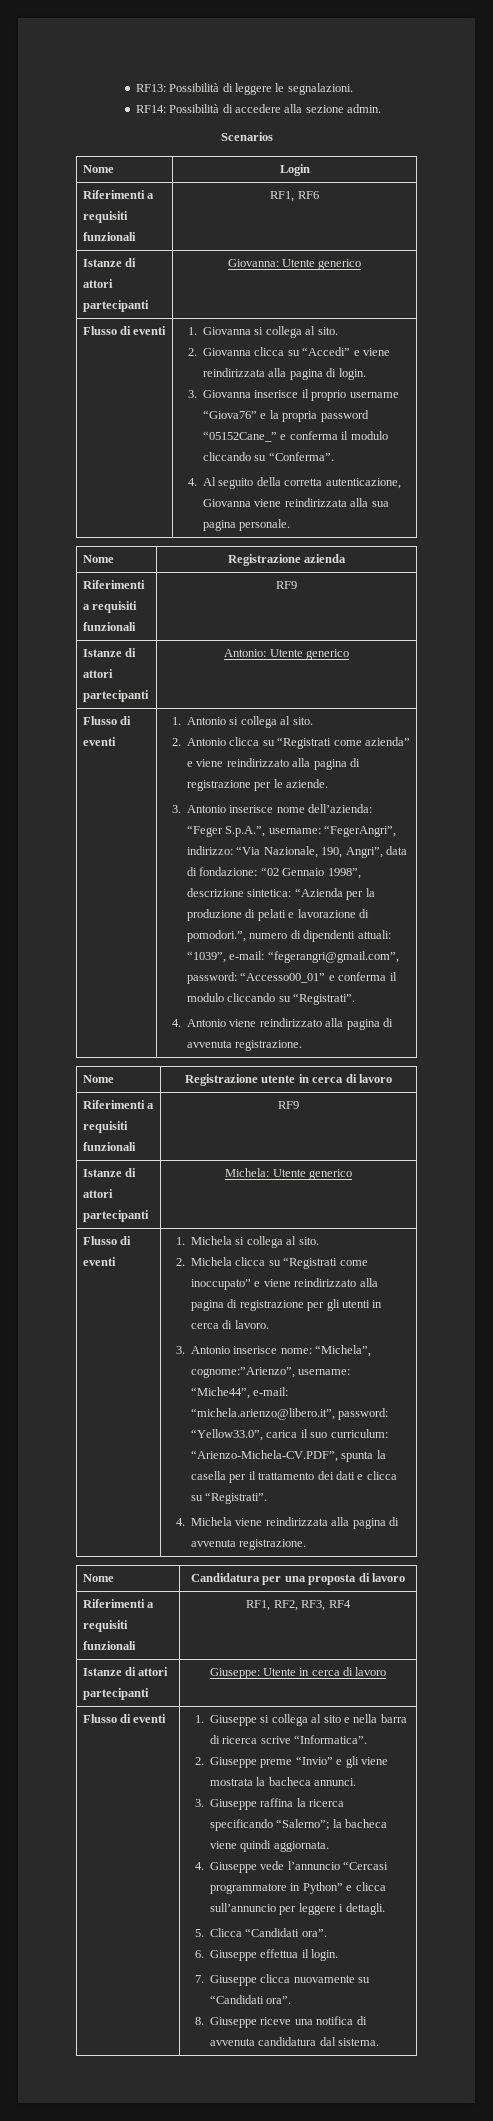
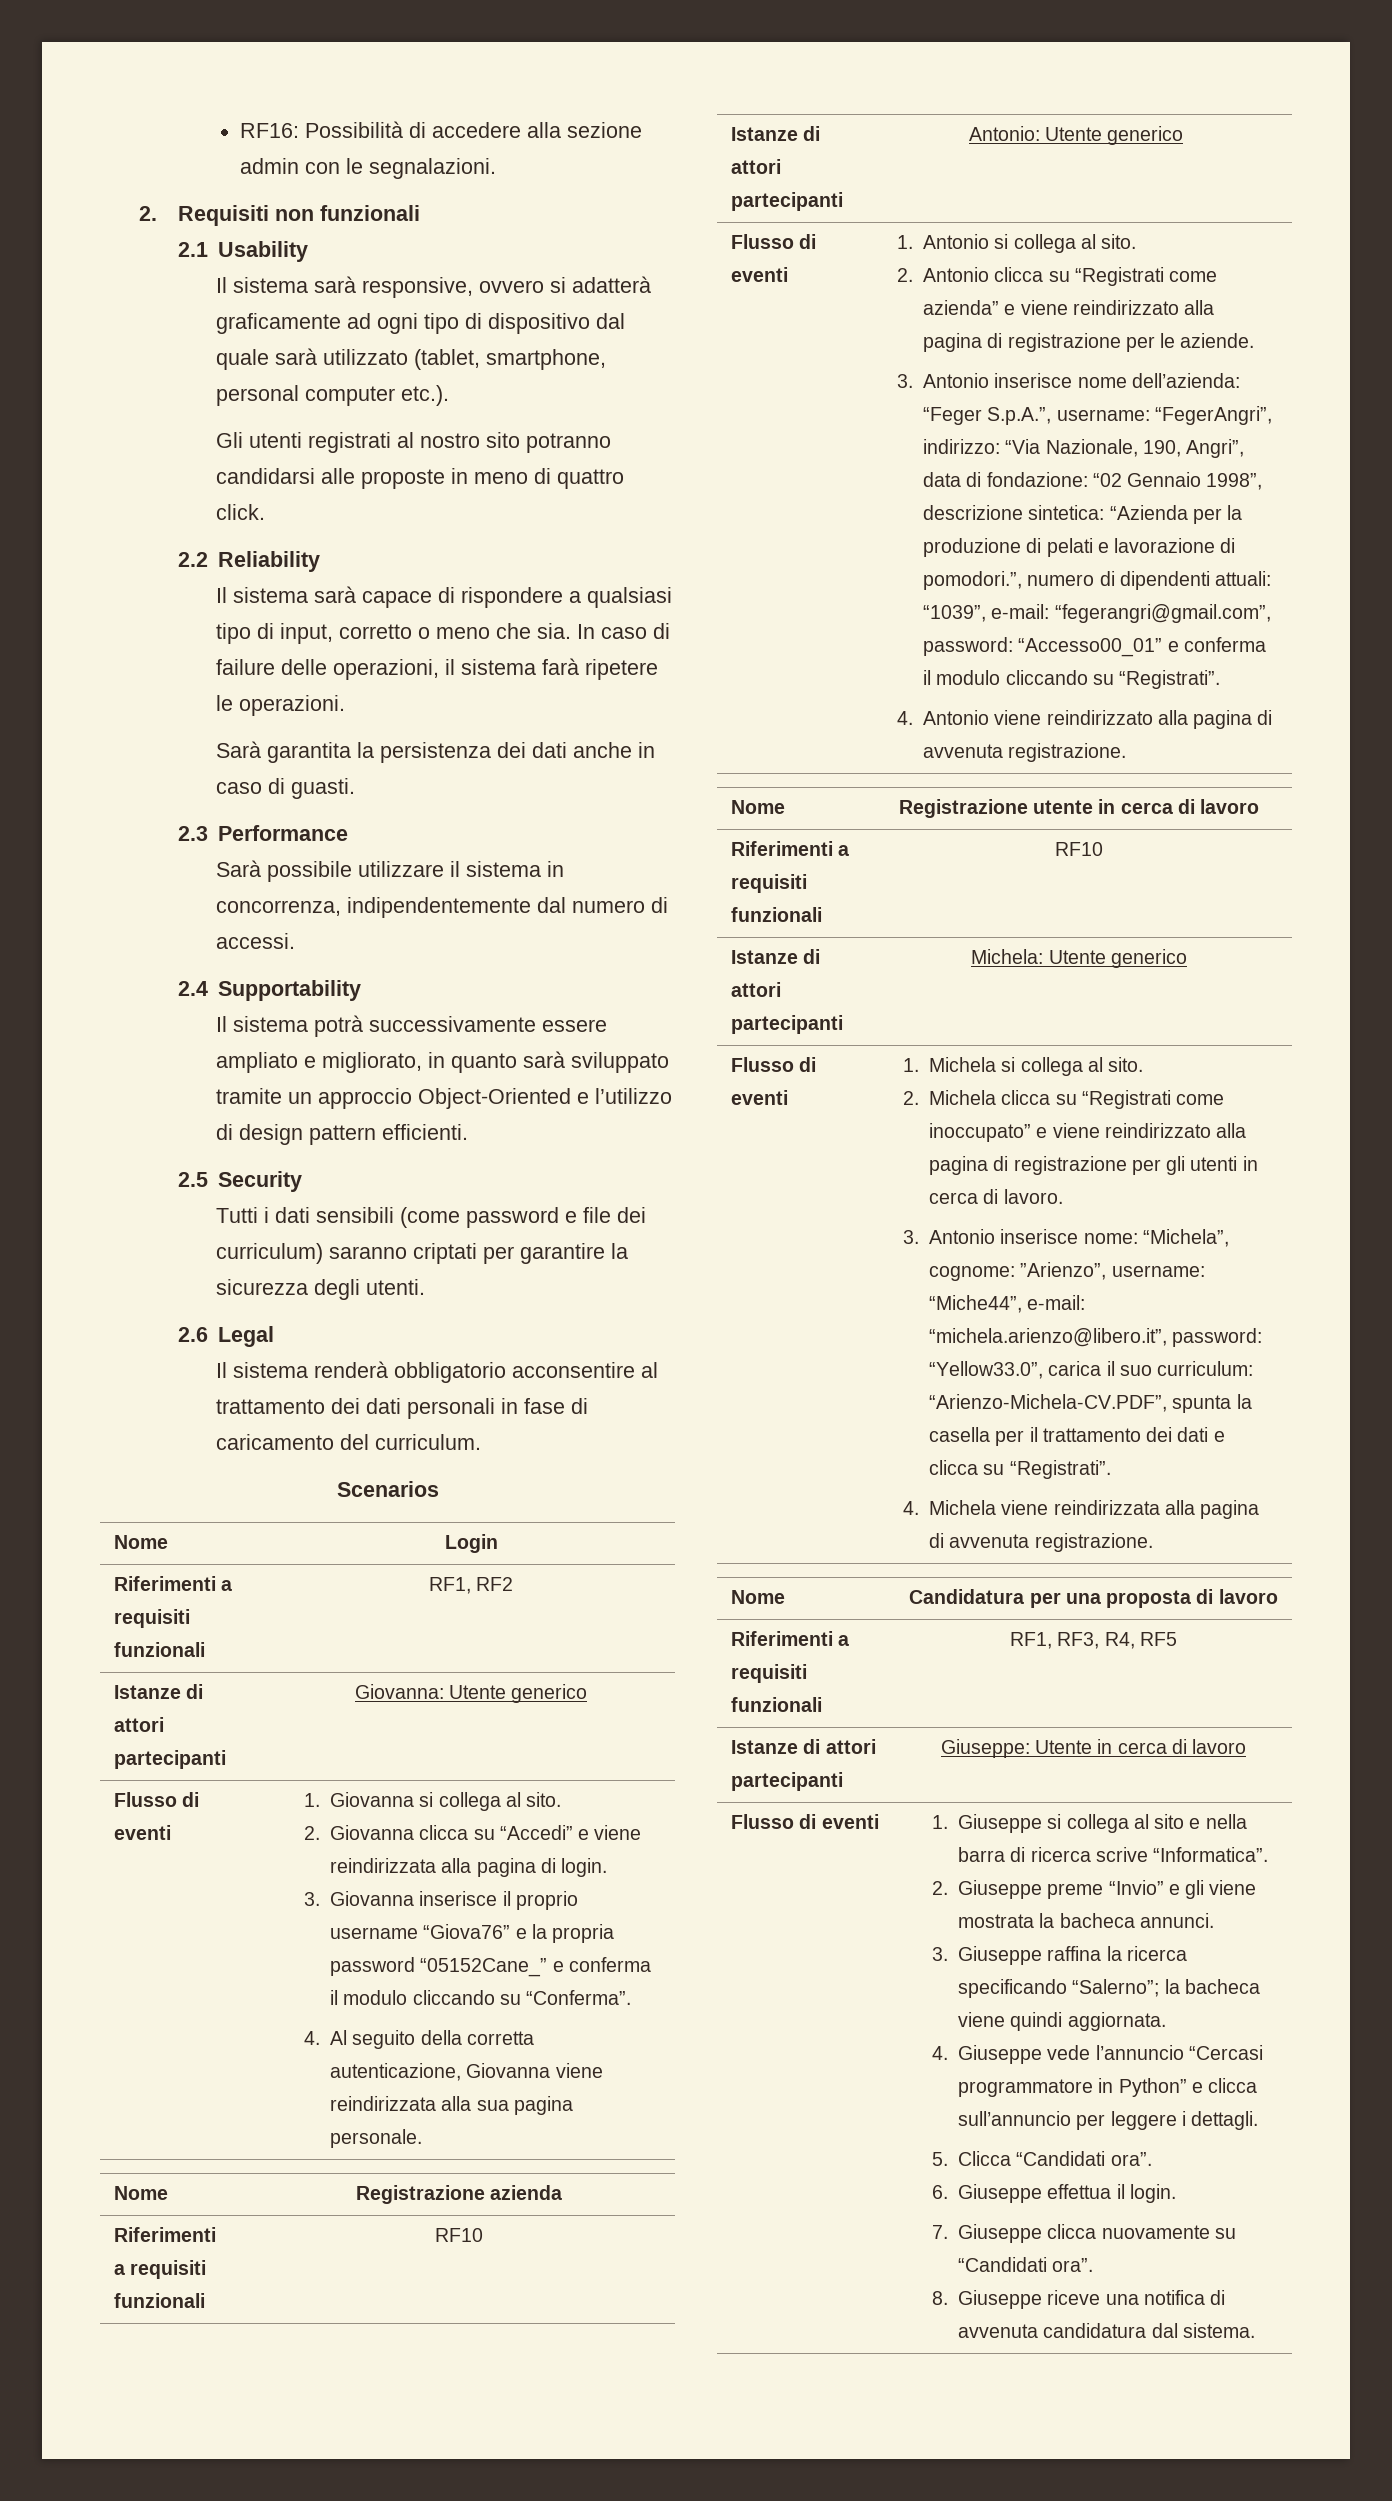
- RF13: Possibilità di leggere le segnalazioni.
- RF14: Possibilità di accedere alla sezione admin.
+ RF16: Possibilità di accedere alla sezione admin con le segnalazioni.
+ 2. Requisiti non funzionali
+ 2.1 Usability
+ Il sistema sarà responsive, ovvero si adatterà graficamente ad ogni tipo di dispositivo dal quale sarà utilizzato (tablet, smartphone, personal computer etc.).
+ Gli utenti registrati al nostro sito potranno candidarsi alle proposte in meno di quattro click.
+ 2.2 Reliability
+ Il sistema sarà capace di rispondere a qualsiasi tipo di input, corretto o meno che sia. In caso di failure delle operazioni, il sistema farà ripetere le operazioni.
+ Sarà garantita la persistenza dei dati anche in caso di guasti.
+ 2.3 Performance
+ Sarà possibile utilizzare il sistema in concorrenza, indipendentemente dal numero di accessi.
+ 2.4 Supportability
+ Il sistema potrà successivamente essere ampliato e migliorato, in quanto sarà sviluppato tramite un approccio Object-Oriented e l’utilizzo di design pattern efficienti.
+ 2.5 Security
+ Tutti i dati sensibili (come password e file dei curriculum) saranno criptati per garantire la sicurezza degli utenti.
+ 2.6 Legal
+ Il sistema renderà obbligatorio acconsentire al trattamento dei dati personali in fase di caricamento del curriculum.
- Riferimenti a requisiti funzionali | RF1, RF6
+ Riferimenti a requisiti funzionali | RF1, RF2
  Nome | Registrazione azienda
- Riferimenti a requisiti funzionali | RF9
+ Riferimenti a requisiti funzionali | RF10
  Nome | Registrazione utente in cerca di lavoro
- Riferimenti a requisiti funzionali | RF9
+ Riferimenti a requisiti funzionali | RF10
- 3. Antonio inserisce nome: “Michela”, cognome:”Arienzo”, username: “Miche44”, e-mail: “michela.arienzo@libero.it”, password: “Yellow33.0”, carica il suo curriculum: “Arienzo-Michela-CV.PDF”, spunta la casella per il trattamento dei dati e clicca su “Registrati”.
+ 3. Antonio inserisce nome: “Michela”, cognome: ”Arienzo”, username: “Miche44”, e-mail: “michela.arienzo@libero.it”, password: “Yellow33.0”, carica il suo curriculum: “Arienzo-Michela-CV.PDF”, spunta la casella per il trattamento dei dati e clicca su “Registrati”.
- Riferimenti a requisiti funzionali | RF1, RF2, RF3, RF4
+ Riferimenti a requisiti funzionali | RF1, RF3, R4, RF5

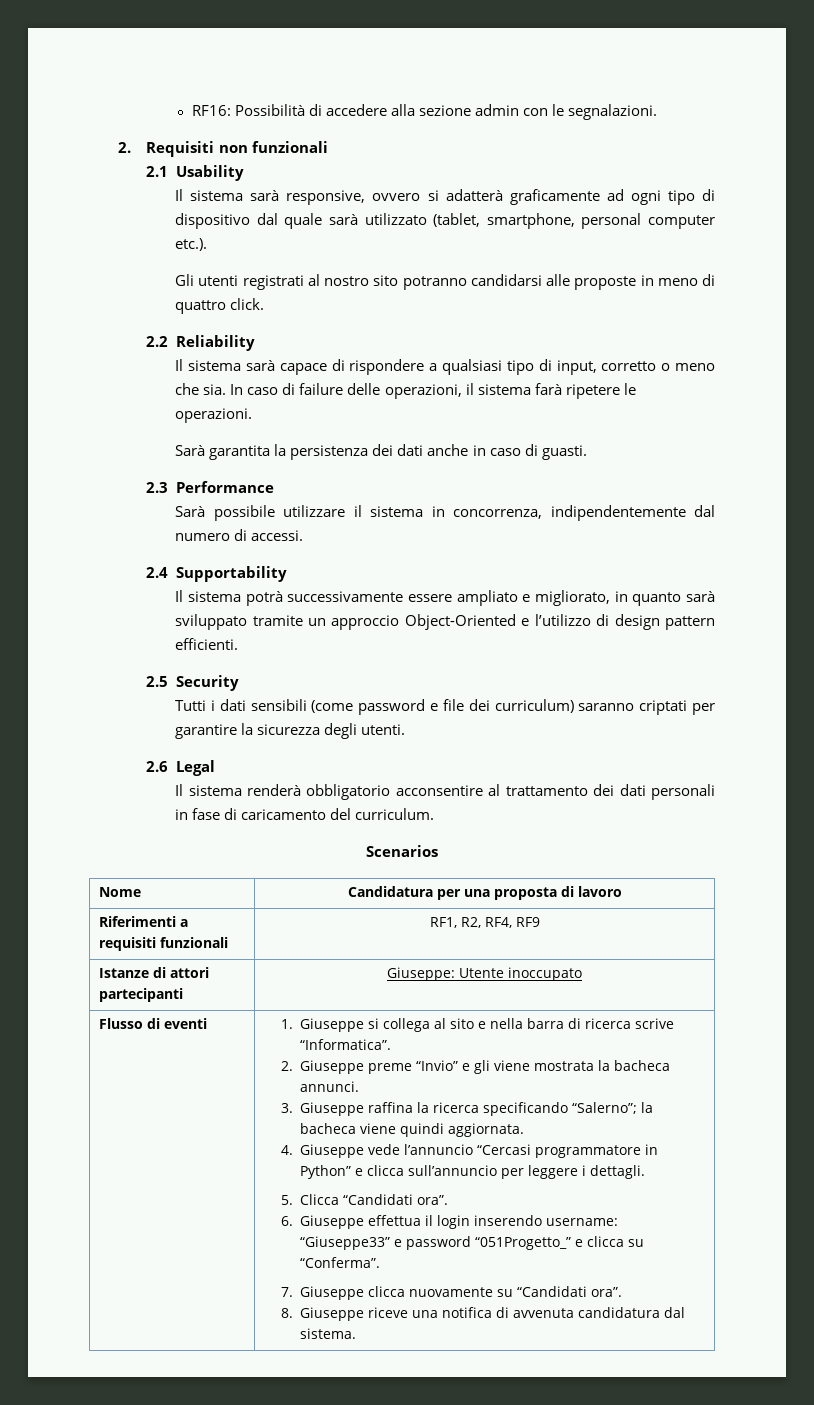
- Nome | Login
- Riferimenti a requisiti funzionali | RF1, RF2
- Istanze di attori partecipanti | Giovanna: Utente generico
- Flusso di eventi | 1. Giovanna si collega al sito.
- 2. Giovanna clicca su “Accedi” e viene reindirizzata alla pagina di login.
- 3. Giovanna inserisce il proprio username “Giova76” e la propria password “05152Cane_” e conferma il modulo cliccando su “Conferma”.
- 4. Al seguito della corretta autenticazione, Giovanna viene reindirizzata alla sua pagina personale.
- Nome | Registrazione azienda
- Riferimenti a requisiti funzionali | RF10
- Istanze di attori partecipanti | Antonio: Utente generico
- Flusso di eventi | 1. Antonio si collega al sito.
- 2. Antonio clicca su “Registrati come azienda” e viene reindirizzato alla pagina di registrazione per le aziende.
- 3. Antonio inserisce nome dell’azienda: “Feger S.p.A.”, username: “FegerAngri”, indirizzo: “Via Nazionale, 190, Angri”, data di fondazione: “02 Gennaio 1998”, descrizione sintetica: “Azienda per la produzione di pelati e lavorazione di pomodori.”, numero di dipendenti attuali: “1039”, e-mail: “fegerangri@gmail.com”, password: “Accesso00_01” e conferma il modulo cliccando su “Registrati”.
- 4. Antonio viene reindirizzato alla pagina di avvenuta registrazione.
- Nome | Registrazione utente in cerca di lavoro
- Riferimenti a requisiti funzionali | RF10
- Istanze di attori partecipanti | Michela: Utente generico
- Flusso di eventi | 1. Michela si collega al sito.
- 2. Michela clicca su “Registrati come inoccupato” e viene reindirizzato alla pagina di registrazione per gli utenti in cerca di lavoro.
- 3. Antonio inserisce nome: “Michela”, cognome: ”Arienzo”, username: “Miche44”, e-mail: “michela.arienzo@libero.it”, password: “Yellow33.0”, carica il suo curriculum: “Arienzo-Michela-CV.PDF”, spunta la casella per il trattamento dei dati e clicca su “Registrati”.
- 4. Michela viene reindirizzata alla pagina di avvenuta registrazione.
- Riferimenti a requisiti funzionali | RF1, RF3, R4, RF5
+ Riferimenti a requisiti funzionali | RF1, R2, RF4, RF9
- Istanze di attori partecipanti | Giuseppe: Utente in cerca di lavoro
+ Istanze di attori partecipanti | Giuseppe: Utente inoccupato
- 6. Giuseppe effettua il login.
+ 6. Giuseppe effettua il login inserendo username: “Giuseppe33” e password “051Progetto_” e clicca su “Conferma”.

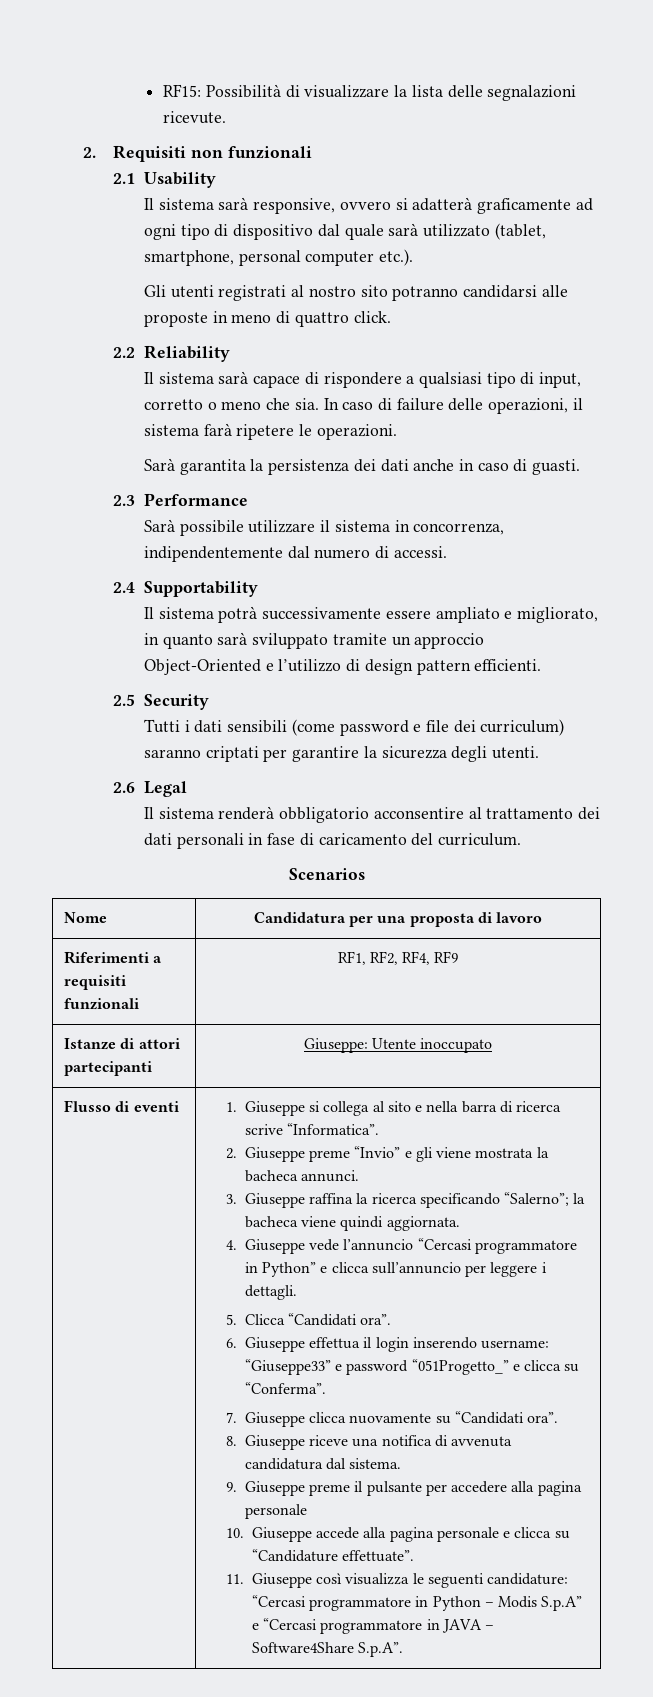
- RF16: Possibilità di accedere alla sezione admin con le segnalazioni.
+ RF15: Possibilità di visualizzare la lista delle segnalazioni ricevute.
- Riferimenti a requisiti funzionali | RF1, R2, RF4, RF9
+ Riferimenti a requisiti funzionali | RF1, RF2, RF4, RF9
+ 9. Giuseppe preme il pulsante per accedere alla pagina personale
+ 10. Giuseppe accede alla pagina personale e clicca su “Candidature effettuate”.
+ 11. Giuseppe così visualizza le seguenti candidature: “Cercasi programmatore in Python – Modis S.p.A” e “Cercasi programmatore in JAVA – Software4Share S.p.A”.

